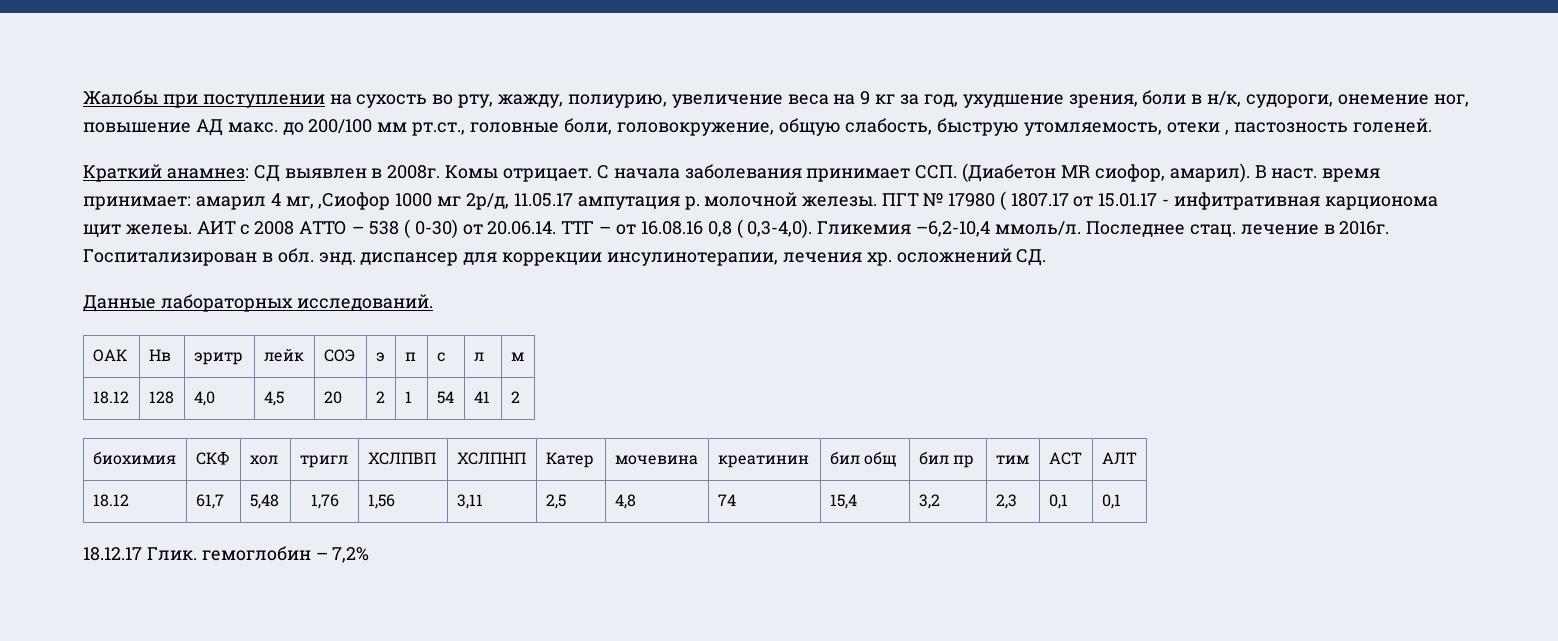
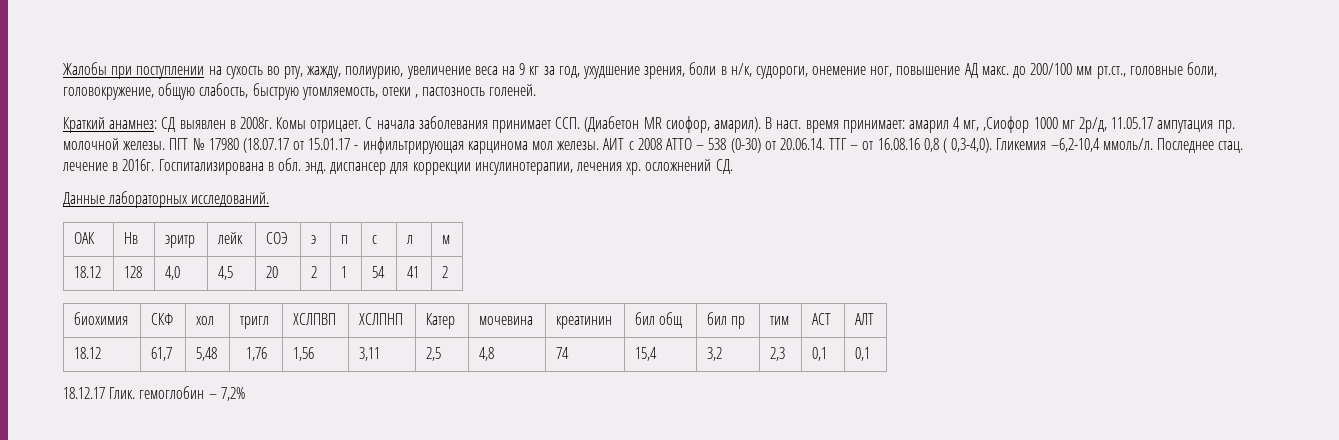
- В наст. время принимает: амарил 4 мг, ,Сиофор 1000 мг 2р/д, 11.05.17 ампутация р. молочной железы.
+ В наст. время принимает: амарил 4 мг, ,Сиофор 1000 мг 2р/д, 11.05.17 ампутация пр. молочной железы.
- ПГТ № 17980 ( 1807.17 от 15.01.17 - инфитративная карционома щит желеы.
+ ПГТ № 17980 (18.07.17 от 15.01.17 - инфильтрирующая карцинома мол железы.
- АИТ с 2008 АТТО – 538 ( 0-30) от 20.06.14. ТТГ – от 16.08.16 0,8 ( 0,3-4,0).
+ АИТ с 2008 АТТО – 538 (0-30) от 20.06.14. ТТГ – от 16.08.16 0,8 ( 0,3-4,0).
- Госпитализирован в обл. энд. диспансер для коррекции инсулинотерапии, лечения хр. осложнений СД.
+ Госпитализирована в обл. энд. диспансер для коррекции инсулинотерапии, лечения хр. осложнений СД.

